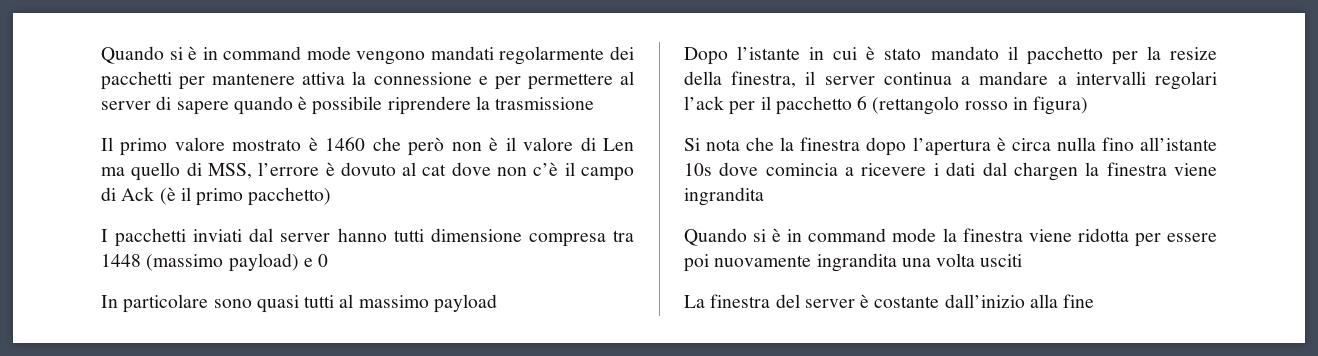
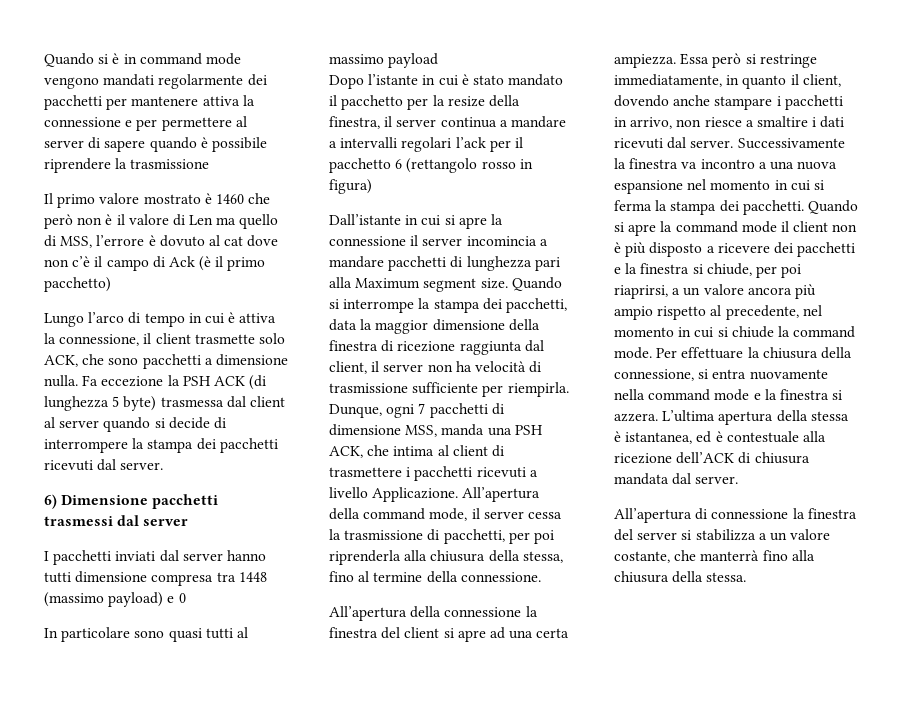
+ Lungo l’arco di tempo in cui è attiva la connessione, il client trasmette solo ACK, che sono pacchetti a dimensione nulla. Fa eccezione la PSH ACK (di lunghezza 5 byte) trasmessa dal client al server quando si decide di interrompere la stampa dei pacchetti ricevuti dal server.
+ 6) Dimensione pacchetti trasmessi dal server
- Si nota che la finestra dopo l’apertura è circa nulla fino all’istante 10s dove comincia a ricevere i dati dal chargen la finestra viene ingrandita
- Quando si è in command mode la finestra viene ridotta per essere poi nuovamente ingrandita una volta usciti
- La finestra del server è costante dall’inizio alla fine
+ Dall’istante in cui si apre la connessione il server incomincia a mandare pacchetti di lunghezza pari alla Maximum segment size. Quando si interrompe la stampa dei pacchetti, data la maggior dimensione della finestra di ricezione raggiunta dal client, il server non ha velocità di trasmissione sufficiente per riempirla. Dunque, ogni 7 pacchetti di dimensione MSS, manda una PSH ACK, che intima al client di trasmettere i pacchetti ricevuti a livello Applicazione. All’apertura della command mode, il server cessa la trasmissione di pacchetti, per poi riprenderla alla chiusura della stessa, fino al termine della connessione.
+ All’apertura della connessione la finestra del client si apre ad una certa ampiezza. Essa però si restringe immediatamente, in quanto il client, dovendo anche stampare i pacchetti in arrivo, non riesce a smaltire i dati ricevuti dal server. Successivamente la finestra va incontro a una nuova espansione nel momento in cui si ferma la stampa dei pacchetti. Quando si apre la command mode il client non è più disposto a ricevere dei pacchetti e la finestra si chiude, per poi riaprirsi, a un valore ancora più ampio rispetto al precedente, nel momento in cui si chiude la command mode. Per effettuare la chiusura della connessione, si entra nuovamente nella command mode e la finestra si azzera. L’ultima apertura della stessa è istantanea, ed è contestuale alla ricezione dell’ACK di chiusura mandata dal server.
+ All’apertura di connessione la finestra del server si stabilizza a un valore costante, che manterrà fino alla chiusura della stessa.

